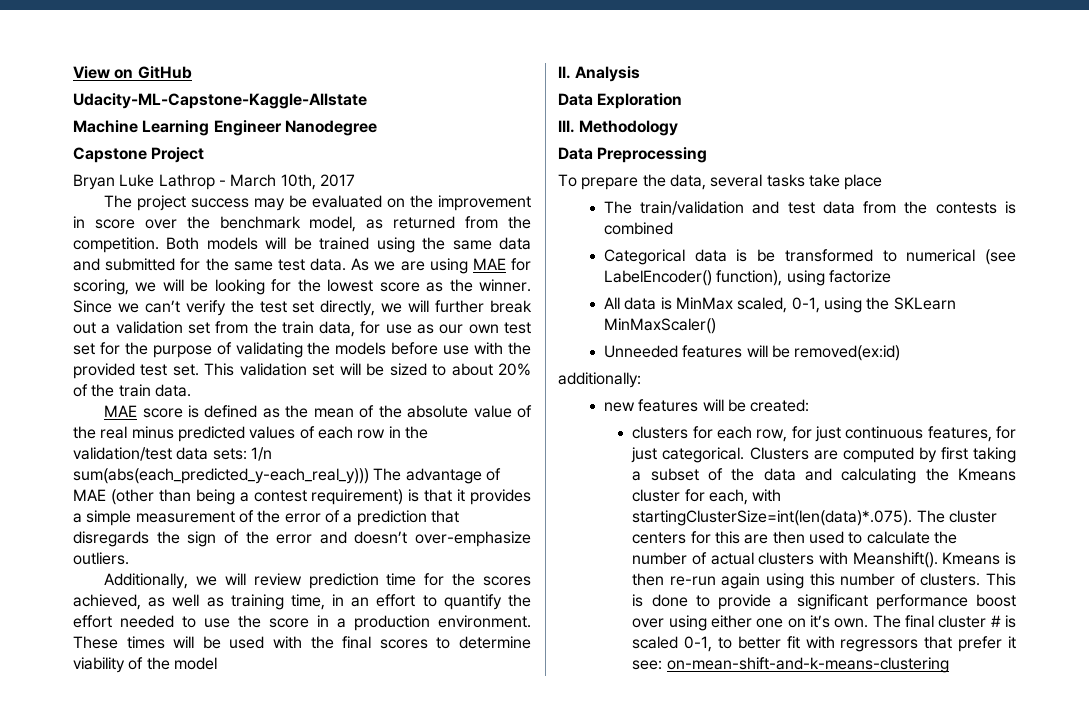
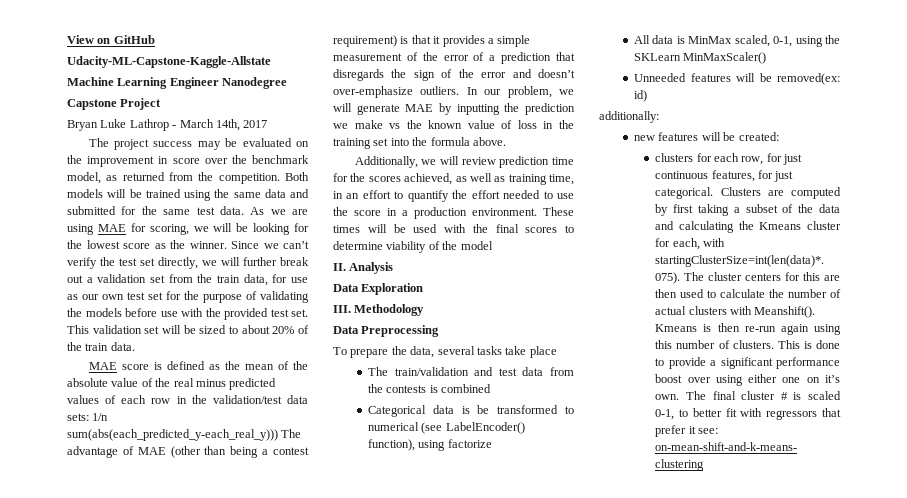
- Bryan Luke Lathrop - March 10th, 2017
+ Bryan Luke Lathrop - March 14th, 2017
+ In our problem, we will generate MAE by inputting the prediction we make vs the known value of loss in the training set into the formula above.
- Unneeded features will be removed(ex:id)
+ Unneeded features will be removed(ex: id)

